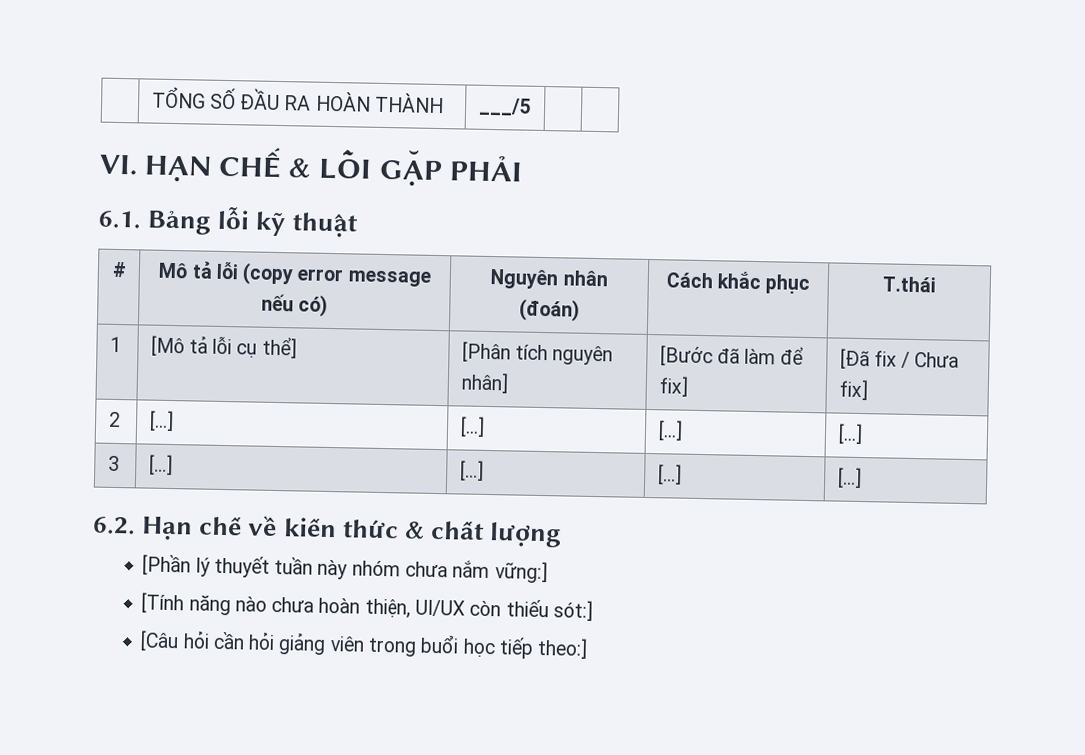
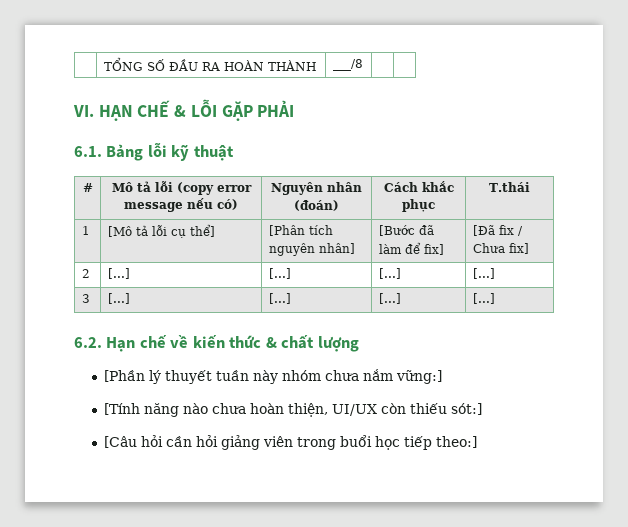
- | TỔNG SỐ ĐẦU RA HOÀN THÀNH | ___/5 | |
+ | TỔNG SỐ ĐẦU RA HOÀN THÀNH | ___/8 | |

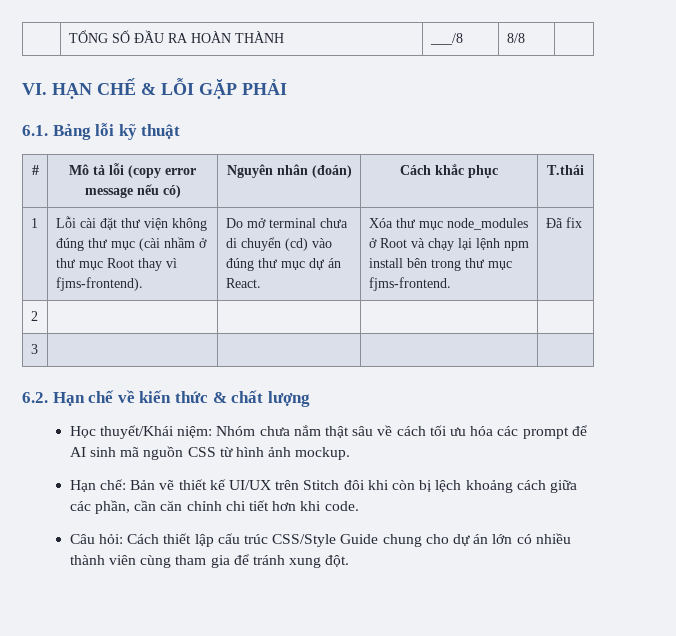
- | TỔNG SỐ ĐẦU RA HOÀN THÀNH | ___/8 | |
+ | TỔNG SỐ ĐẦU RA HOÀN THÀNH | ___/8 | 8/8 |
- [Mô tả lỗi cụ thể] | [Phân tích nguyên nhân] | [Bước đã làm để fix] | [Đã fix / Chưa fix]
- 2 | [...] | [...] | [...] | [...]
- 3 | [...] | [...] | [...] | [...]
+ Lỗi cài đặt thư viện không đúng thư mục (cài nhầm ở thư mục Root thay vì fjms-frontend). | Do mở terminal chưa di chuyển (cd) vào đúng thư mục dự án React. | Xóa thư mục node_modules ở Root và chạy lại lệnh npm install bên trong thư mục fjms-frontend. | Đã fix
+ 2 | | | |
+ 3 | | | |
- [Phần lý thuyết tuần này nhóm chưa nắm vững:]
- [Tính năng nào chưa hoàn thiện, UI/UX còn thiếu sót:]
- [Câu hỏi cần hỏi giảng viên trong buổi học tiếp theo:]
+ Học thuyết/Khái niệm: Nhóm chưa nắm thật sâu về cách tối ưu hóa các prompt để AI sinh mã nguồn CSS từ hình ảnh mockup.
+ Hạn chế: Bản vẽ thiết kế UI/UX trên Stitch đôi khi còn bị lệch khoảng cách giữa các phần, cần căn chỉnh chi tiết hơn khi code.
+ Câu hỏi: Cách thiết lập cấu trúc CSS/Style Guide chung cho dự án lớn có nhiều thành viên cùng tham gia để tránh xung đột.

